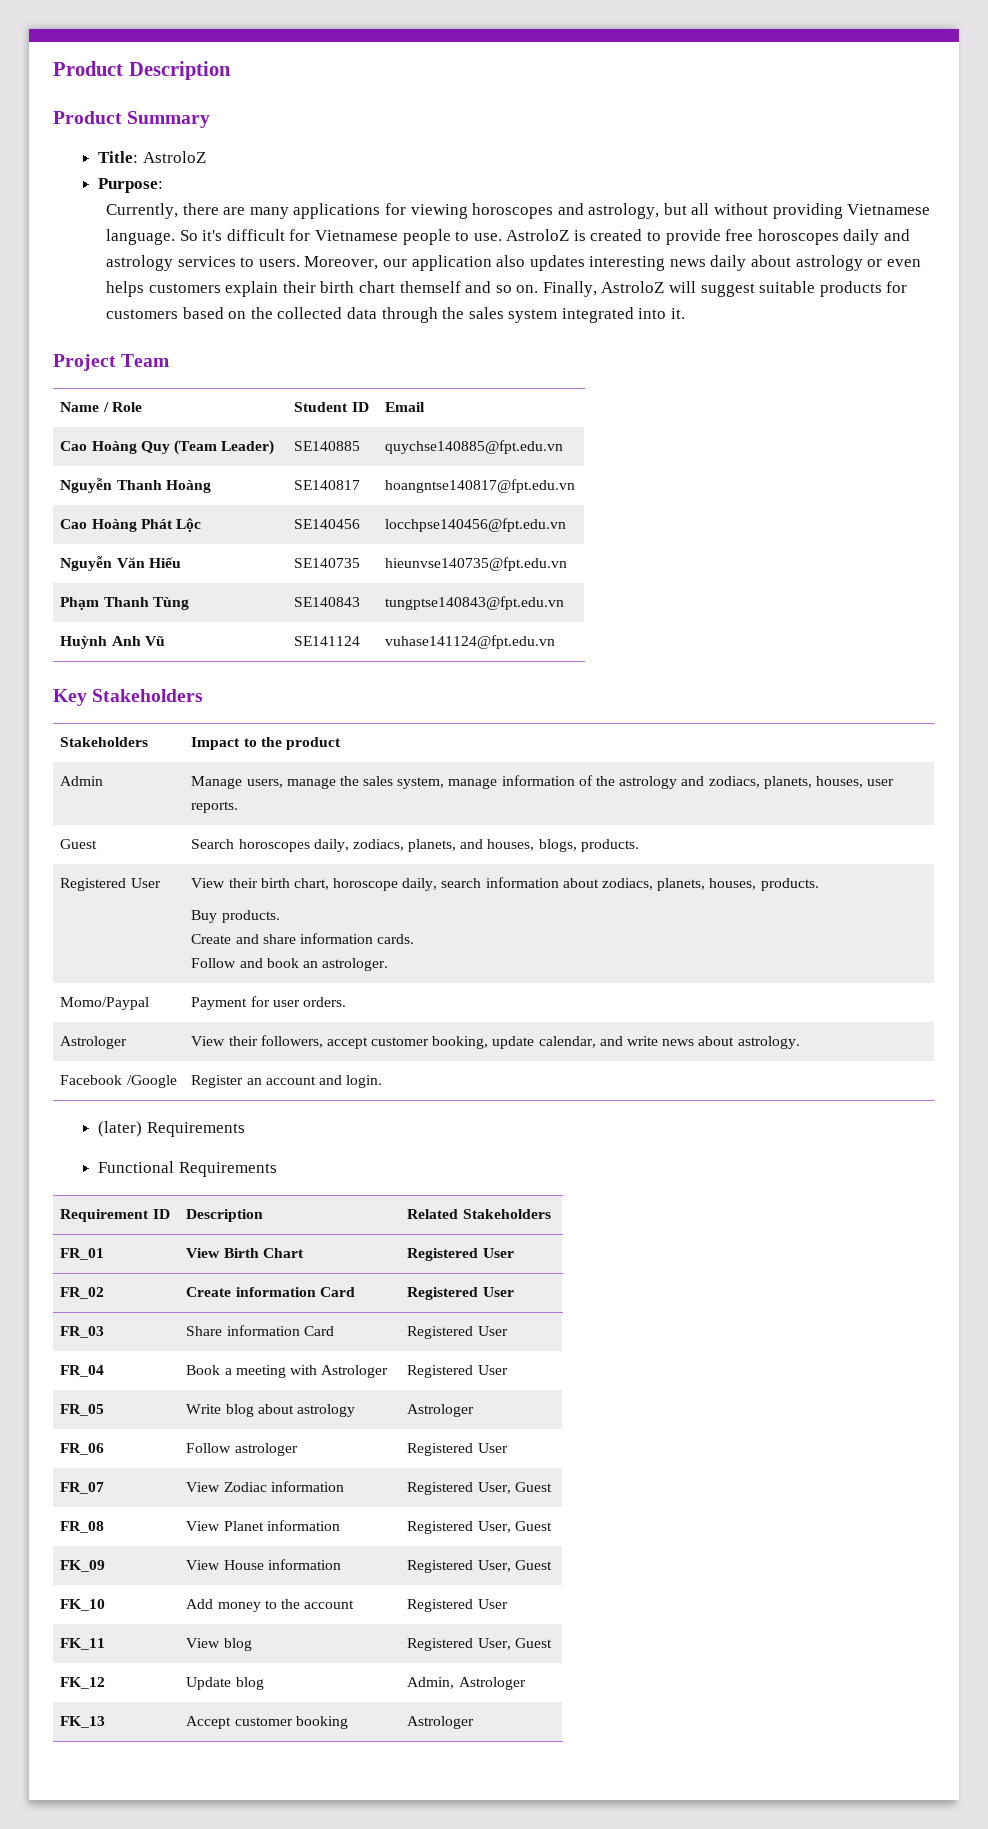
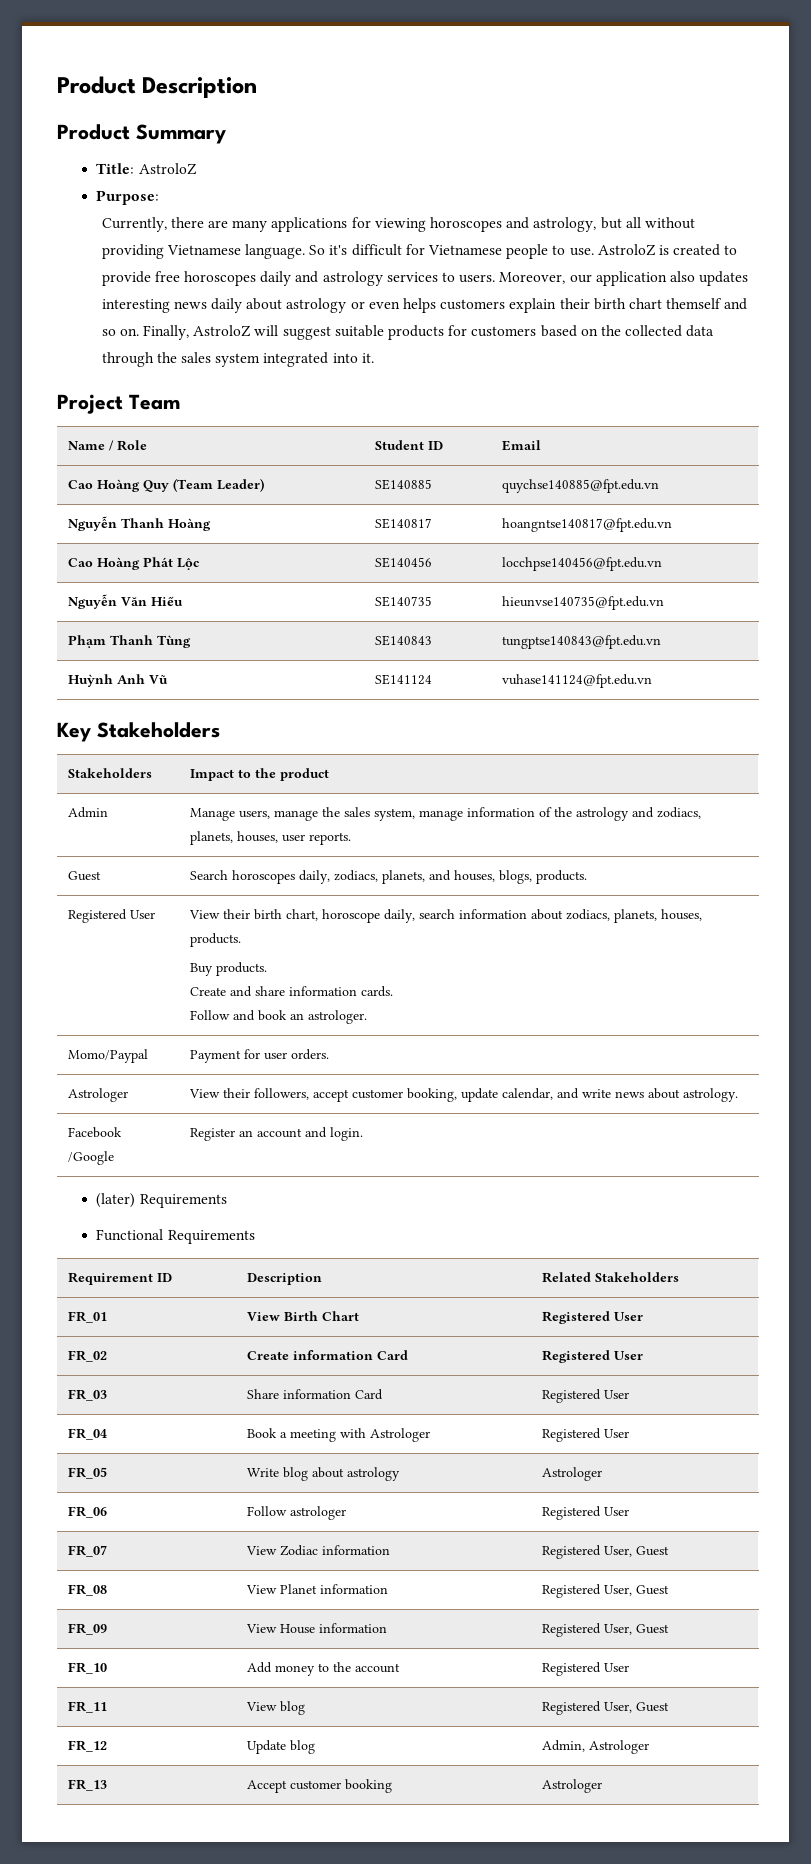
- FK_09 | View House information | Registered User, Guest
+ FR_09 | View House information | Registered User, Guest
- FK_10 | Add money to the account | Registered User
+ FR_10 | Add money to the account | Registered User
- FK_11 | View blog | Registered User, Guest
+ FR_11 | View blog | Registered User, Guest
- FK_12 | Update blog | Admin, Astrologer
+ FR_12 | Update blog | Admin, Astrologer
- FK_13 | Accept customer booking | Astrologer
+ FR_13 | Accept customer booking | Astrologer

